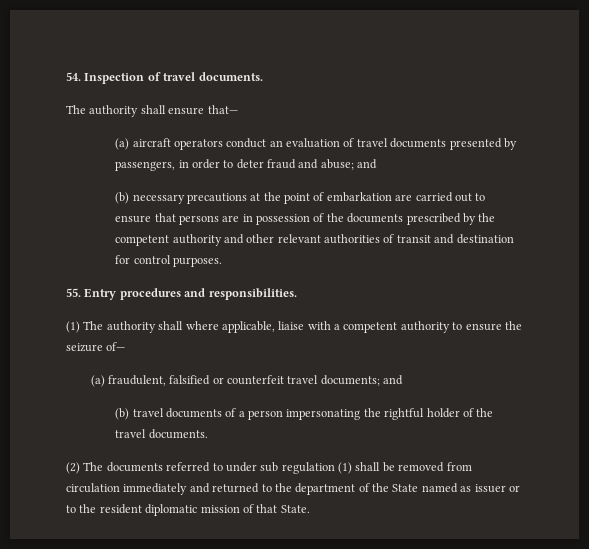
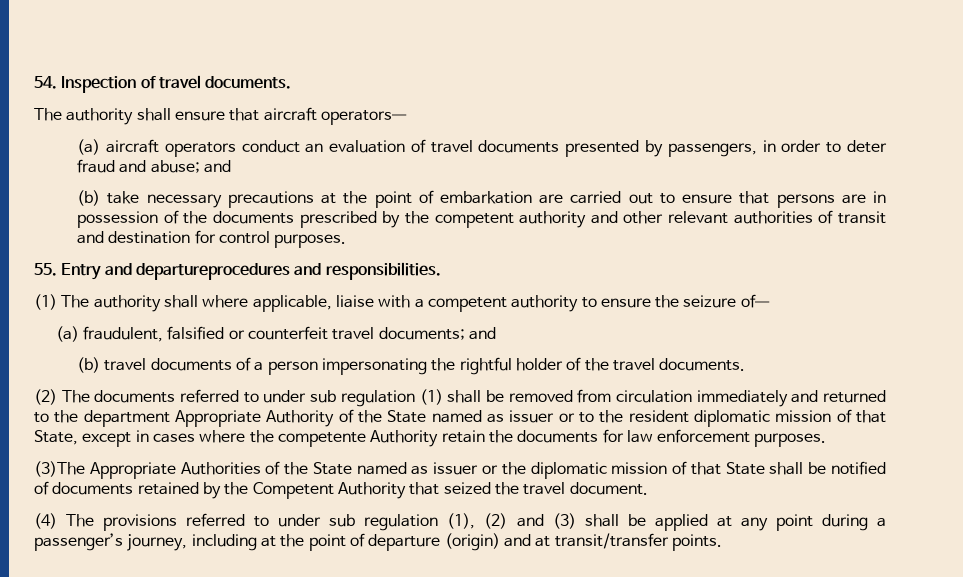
- The authority shall ensure that—
+ The authority shall ensure that aircraft operators—
- (b) necessary precautions at the point of embarkation are carried out to ensure that persons are in possession of the documents prescribed by the competent authority and other relevant authorities of transit and destination for control purposes.
+ (b) take necessary precautions at the point of embarkation are carried out to ensure that persons are in possession of the documents prescribed by the competent authority and other relevant authorities of transit and destination for control purposes.
- 55. Entry procedures and responsibilities.
+ 55. Entry and departureprocedures and responsibilities.
- (2) The documents referred to under sub regulation (1) shall be removed from circulation immediately and returned to the department of the State named as issuer or to the resident diplomatic mission of that State.
+ (2) The documents referred to under sub regulation (1) shall be removed from circulation immediately and returned to the department Appropriate Authority of the State named as issuer or to the resident diplomatic mission of that State, except in cases where the competente Authority retain the documents for law enforcement purposes.
+ (3)The Appropriate Authorities of the State named as issuer or the diplomatic mission of that State shall be notified of documents retained by the Competent Authority that seized the travel document.
+ (4) The provisions referred to under sub regulation (1), (2) and (3) shall be applied at any point during a passenger’s journey, including at the point of departure (origin) and at transit/transfer points.

